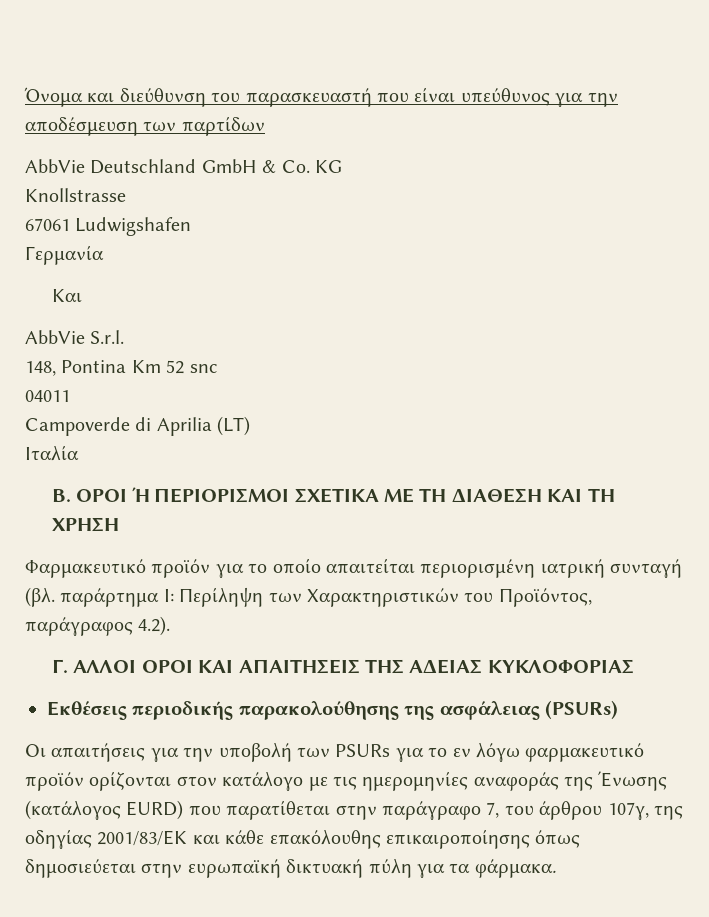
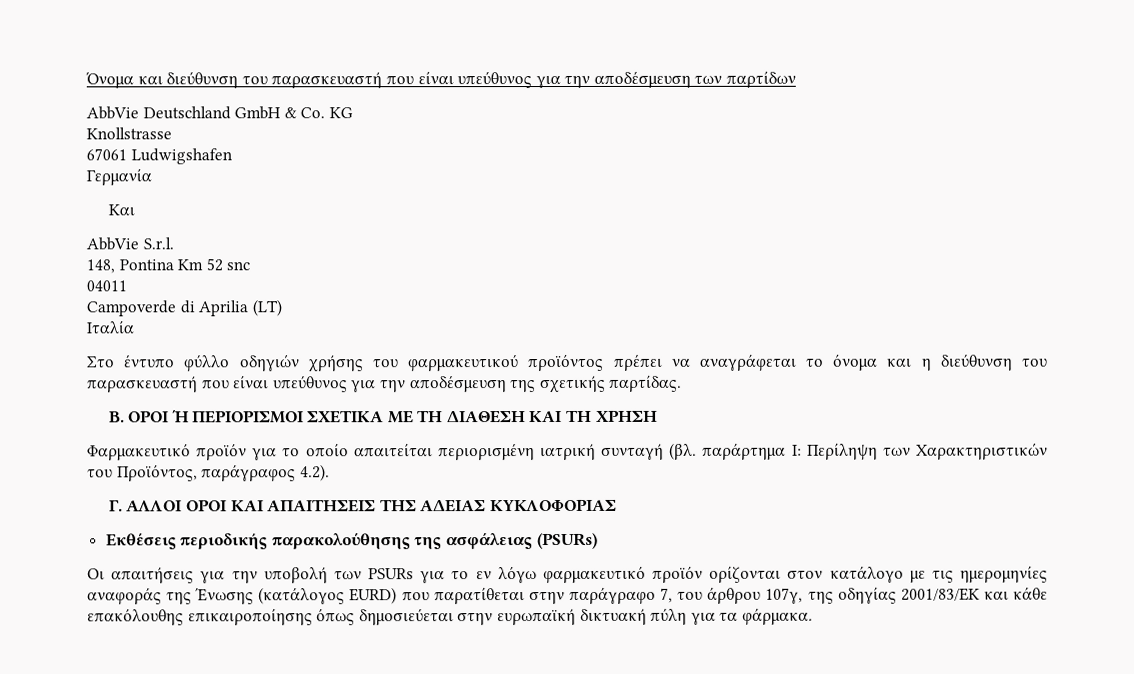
+ Στο έντυπο φύλλο οδηγιών χρήσης του φαρμακευτικού προϊόντος πρέπει να αναγράφεται το όνομα και η διεύθυνση του παρασκευαστή που είναι υπεύθυνος για την αποδέσμευση της σχετικής παρτίδας.

